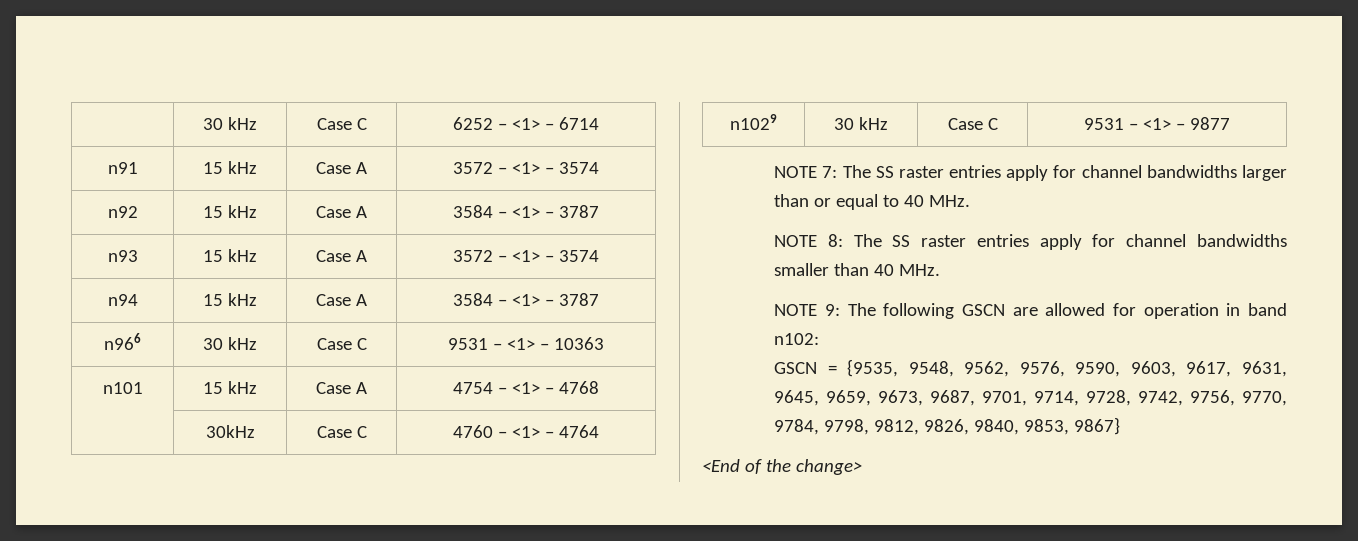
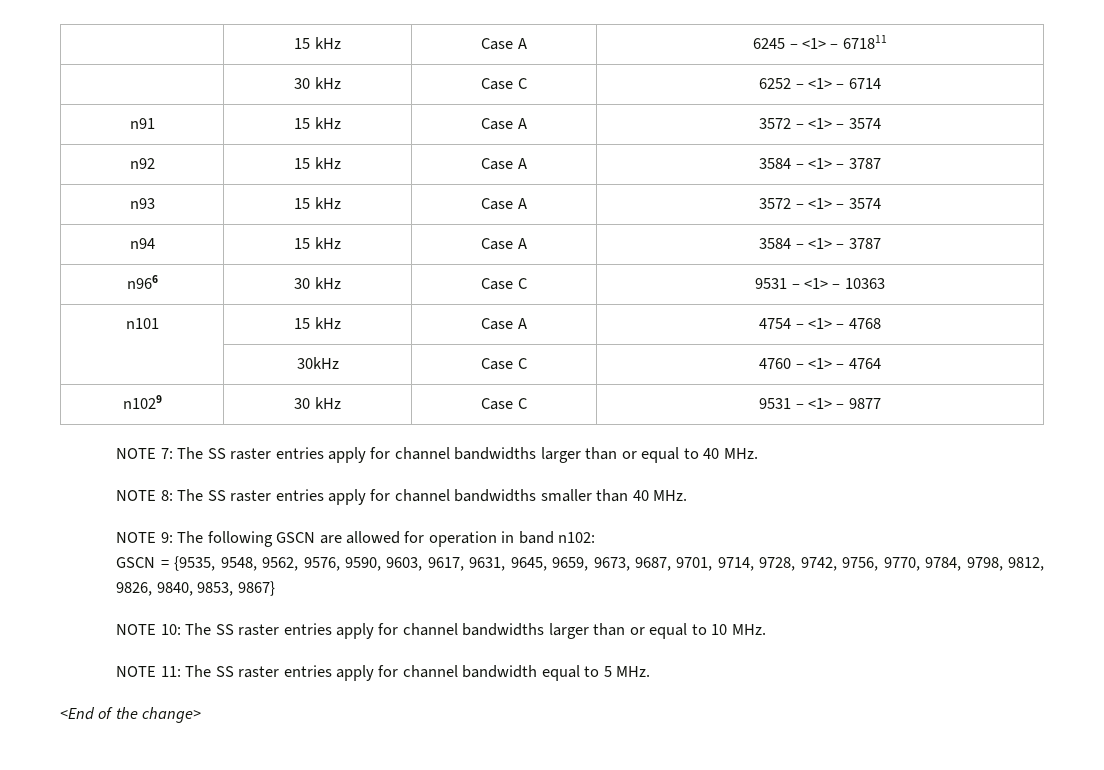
+ | 15 kHz | Case A | 6245 – <1> – 671811
+ NOTE 10: The SS raster entries apply for channel bandwidths larger than or equal to 10 MHz.
+ NOTE 11: The SS raster entries apply for channel bandwidth equal to 5 MHz.

